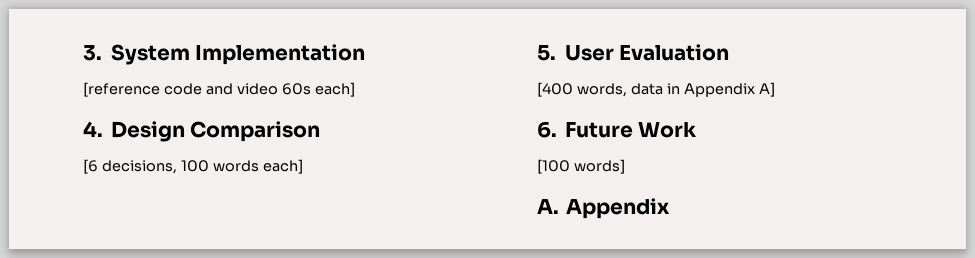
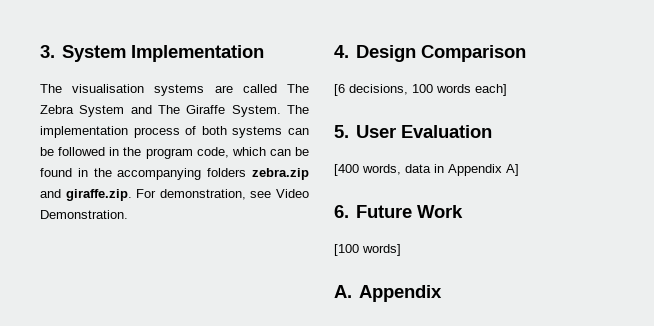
- [reference code and video 60s each]
+ The visualisation systems are called The Zebra System and The Giraffe System. The implementation process of both systems can be followed in the program code, which can be found in the accompanying folders zebra.zip and giraffe.zip. For demonstration, see Video Demonstration.

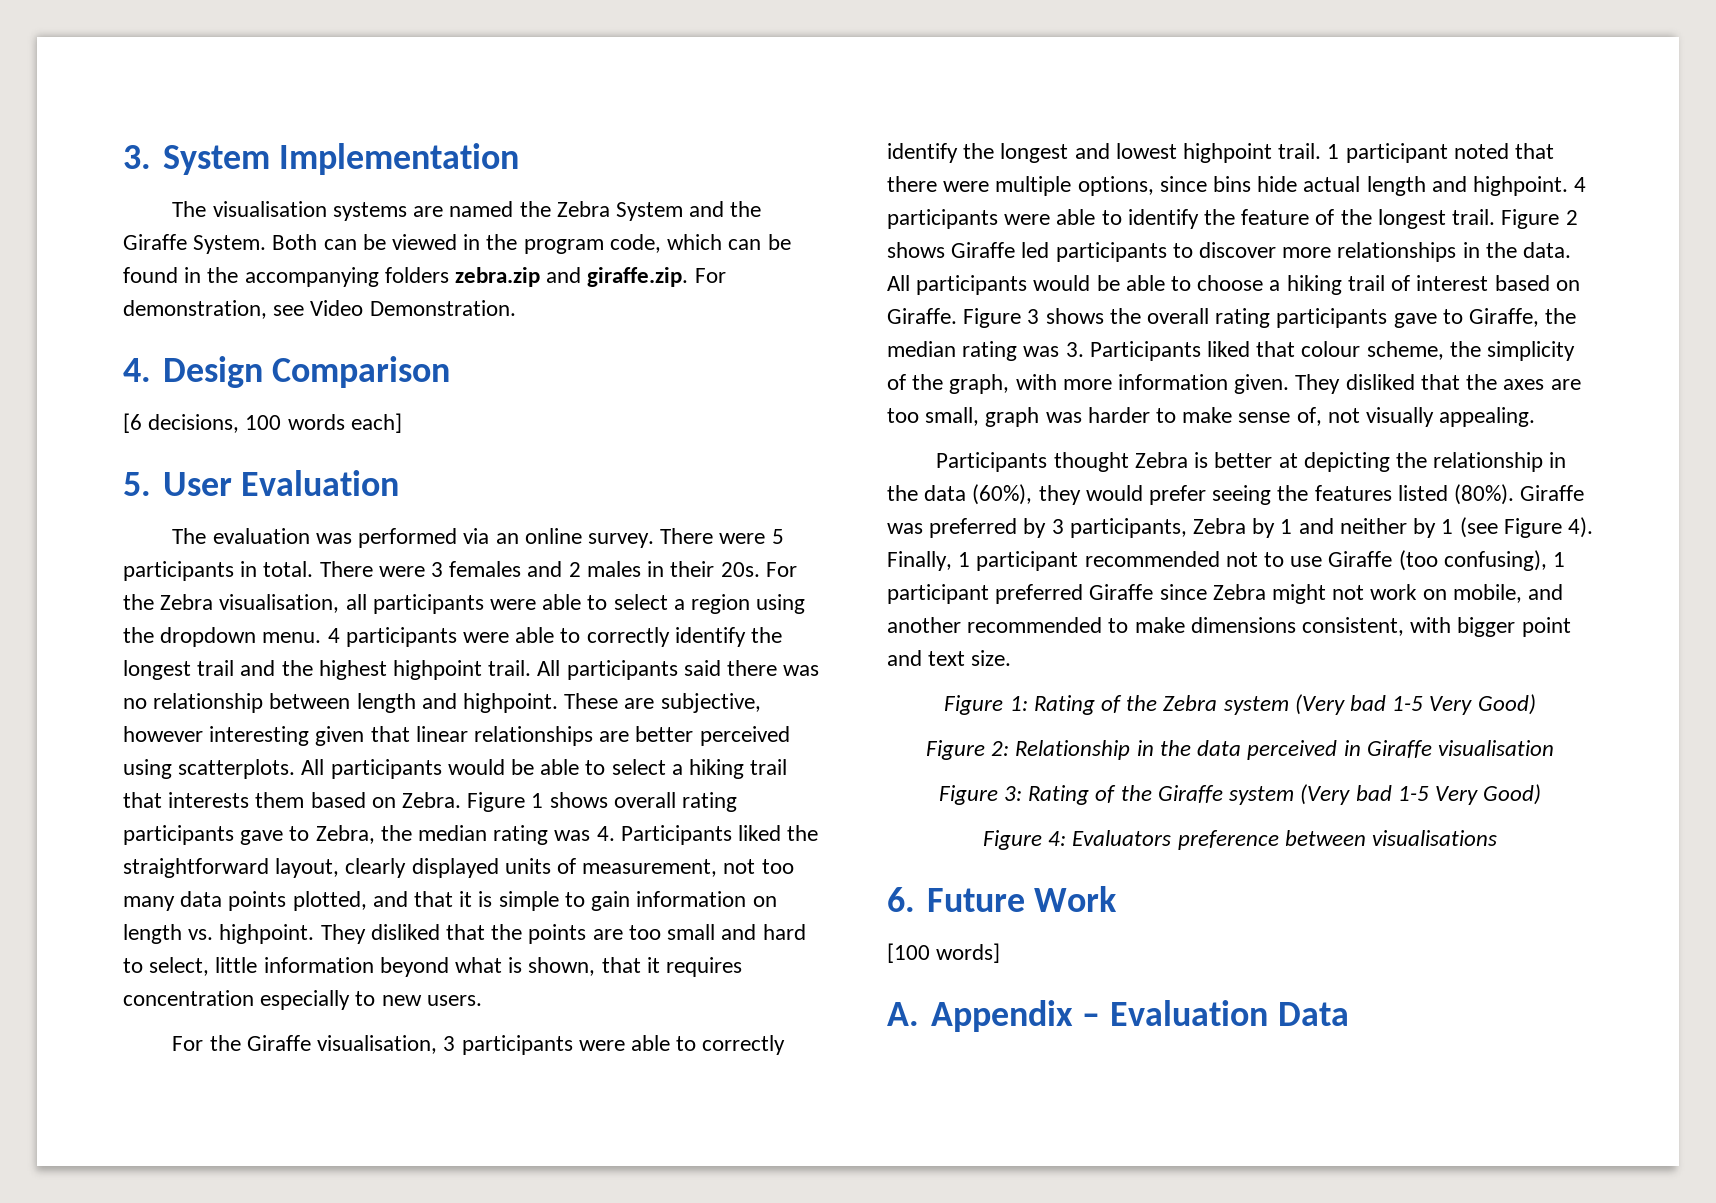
- The visualisation systems are called The Zebra System and The Giraffe System.
+ The visualisation systems are named the Zebra System and the Giraffe System.
- The implementation process of both systems can be followed in the program code, which can be found in the accompanying folders zebra.zip and giraffe.zip. For demonstration, see Video Demonstration.
+ Both can be viewed in the program code, which can be found in the accompanying folders zebra.zip and giraffe.zip. For demonstration, see Video Demonstration.
- [400 words, data in Appendix A]
+ The evaluation was performed via an online survey. There were 5 participants in total. There were 3 females and 2 males in their 20s. For the Zebra visualisation, all participants were able to select a region using the dropdown menu. 4 participants were able to correctly identify the longest trail and the highest highpoint trail. All participants said there was no relationship between length and highpoint. These are subjective, however interesting given that linear relationships are better perceived using scatterplots. All participants would be able to select a hiking trail that interests them based on Zebra. Figure 1 shows overall rating participants gave to Zebra, the median rating was 4. Participants liked the straightforward layout, clearly displayed units of measurement, not too many data points plotted, and that it is simple to gain information on length vs. highpoint. They disliked that the points are too small and hard to select, little information beyond what is shown, that it requires concentration especially to new users.
+ For the Giraffe visualisation, 3 participants were able to correctly identify the longest and lowest highpoint trail. 1 participant noted that there were multiple options, since bins hide actual length and highpoint. 4 participants were able to identify the feature of the longest trail. Figure 2 shows Giraffe led participants to discover more relationships in the data. All participants would be able to choose a hiking trail of interest based on Giraffe. Figure 3 shows the overall rating participants gave to Giraffe, the median rating was 3. Participants liked that colour scheme, the simplicity of the graph, with more information given. They disliked that the axes are too small, graph was harder to make sense of, not visually appealing.
+ Participants thought Zebra is better at depicting the relationship in the data (60%), they would prefer seeing the features listed (80%). Giraffe was preferred by 3 participants, Zebra by 1 and neither by 1 (see Figure 4). Finally, 1 participant recommended not to use Giraffe (too confusing), 1 participant preferred Giraffe since Zebra might not work on mobile, and another recommended to make dimensions consistent, with bigger point and text size.
+ Figure 1: Rating of the Zebra system (Very bad 1-5 Very Good)
+ Figure 2: Relationship in the data perceived in Giraffe visualisation
+ Figure 3: Rating of the Giraffe system (Very bad 1-5 Very Good)
+ Figure 4: Evaluators preference between visualisations
- A. Appendix
+ A. Appendix – Evaluation Data

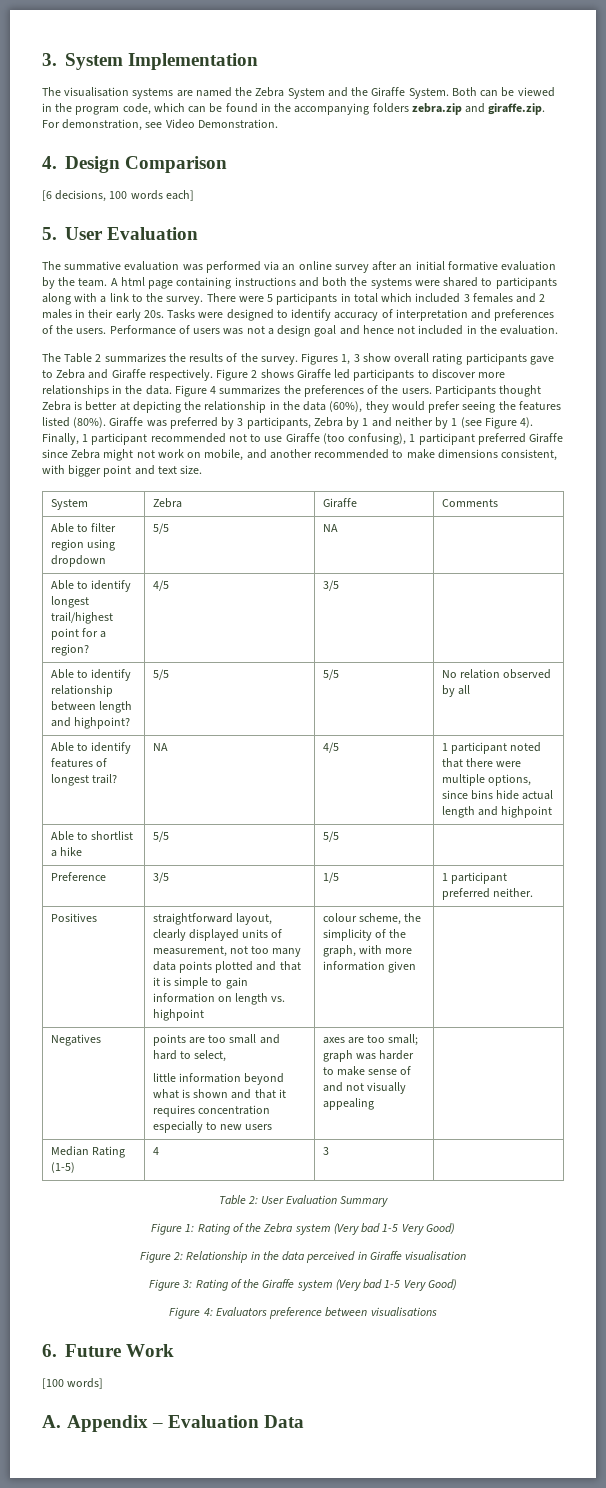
- The evaluation was performed via an online survey.
+ The summative evaluation was performed via an online survey after an initial formative evaluation by the team. A html page containing instructions and both the systems were shared to participants along with a link to the survey.
- There were 5 participants in total. There were 3 females and 2 males in their 20s. For the Zebra visualisation, all participants were able to select a region using the dropdown menu. 4 participants were able to correctly identify the longest trail and the highest highpoint trail. All participants said there was no relationship between length and highpoint. These are subjective, however interesting given that linear relationships are better perceived using scatterplots. All participants would be able to select a hiking trail that interests them based on Zebra. Figure 1 shows overall rating participants gave to Zebra, the median rating was 4. Participants liked the straightforward layout, clearly displayed units of measurement, not too many data points plotted, and that it is simple to gain information on length vs. highpoint. They disliked that the points are too small and hard to select, little information beyond what is shown, that it requires concentration especially to new users.
- For the Giraffe visualisation, 3 participants were able to correctly identify the longest and lowest highpoint trail. 1 participant noted that there were multiple options, since bins hide actual length and highpoint. 4 participants were able to identify the feature of the longest trail.
+ There were 5 participants in total which included 3 females and 2 males in their early 20s. Tasks were designed to identify accuracy of interpretation and preferences of the users. Performance of users was not a design goal and hence not included in the evaluation.
+ The Table 2 summarizes the results of the survey. Figures 1, 3 show overall rating participants gave to Zebra and Giraffe respectively.
- All participants would be able to choose a hiking trail of interest based on Giraffe. Figure 3 shows the overall rating participants gave to Giraffe, the median rating was 3. Participants liked that colour scheme, the simplicity of the graph, with more information given. They disliked that the axes are too small, graph was harder to make sense of, not visually appealing.
- Participants thought Zebra is better at depicting the relationship in the data (60%), they would prefer seeing the features listed (80%).
+ Figure 4 summarizes the preferences of the users. Participants thought Zebra is better at depicting the relationship in the data (60%), they would prefer seeing the features listed (80%).
+ System | Zebra | Giraffe | Comments
+ Able to filter region using dropdown | 5/5 | NA |
+ Able to identify longest trail/highest point for a region? | 4/5 | 3/5 |
+ Able to identify relationship between length and highpoint? | 5/5 | 5/5 | No relation observed by all
+ Able to identify features of longest trail? | NA | 4/5 | 1 participant noted that there were multiple options, since bins hide actual length and highpoint
+ Able to shortlist a hike | 5/5 | 5/5 |
+ Preference | 3/5 | 1/5 | 1 participant preferred neither.
+ Positives | straightforward layout, clearly displayed units of measurement, not too many data points plotted and that it is simple to gain information on length vs. highpoint | colour scheme, the simplicity of the graph, with more information given |
+ Negatives | points are too small and hard to select,
+ little information beyond what is shown and that it requires concentration especially to new users | axes are too small; graph was harder to make sense of and not visually appealing |
+ Median Rating (1-5) | 4 | 3 |
+ Table 2: User Evaluation Summary

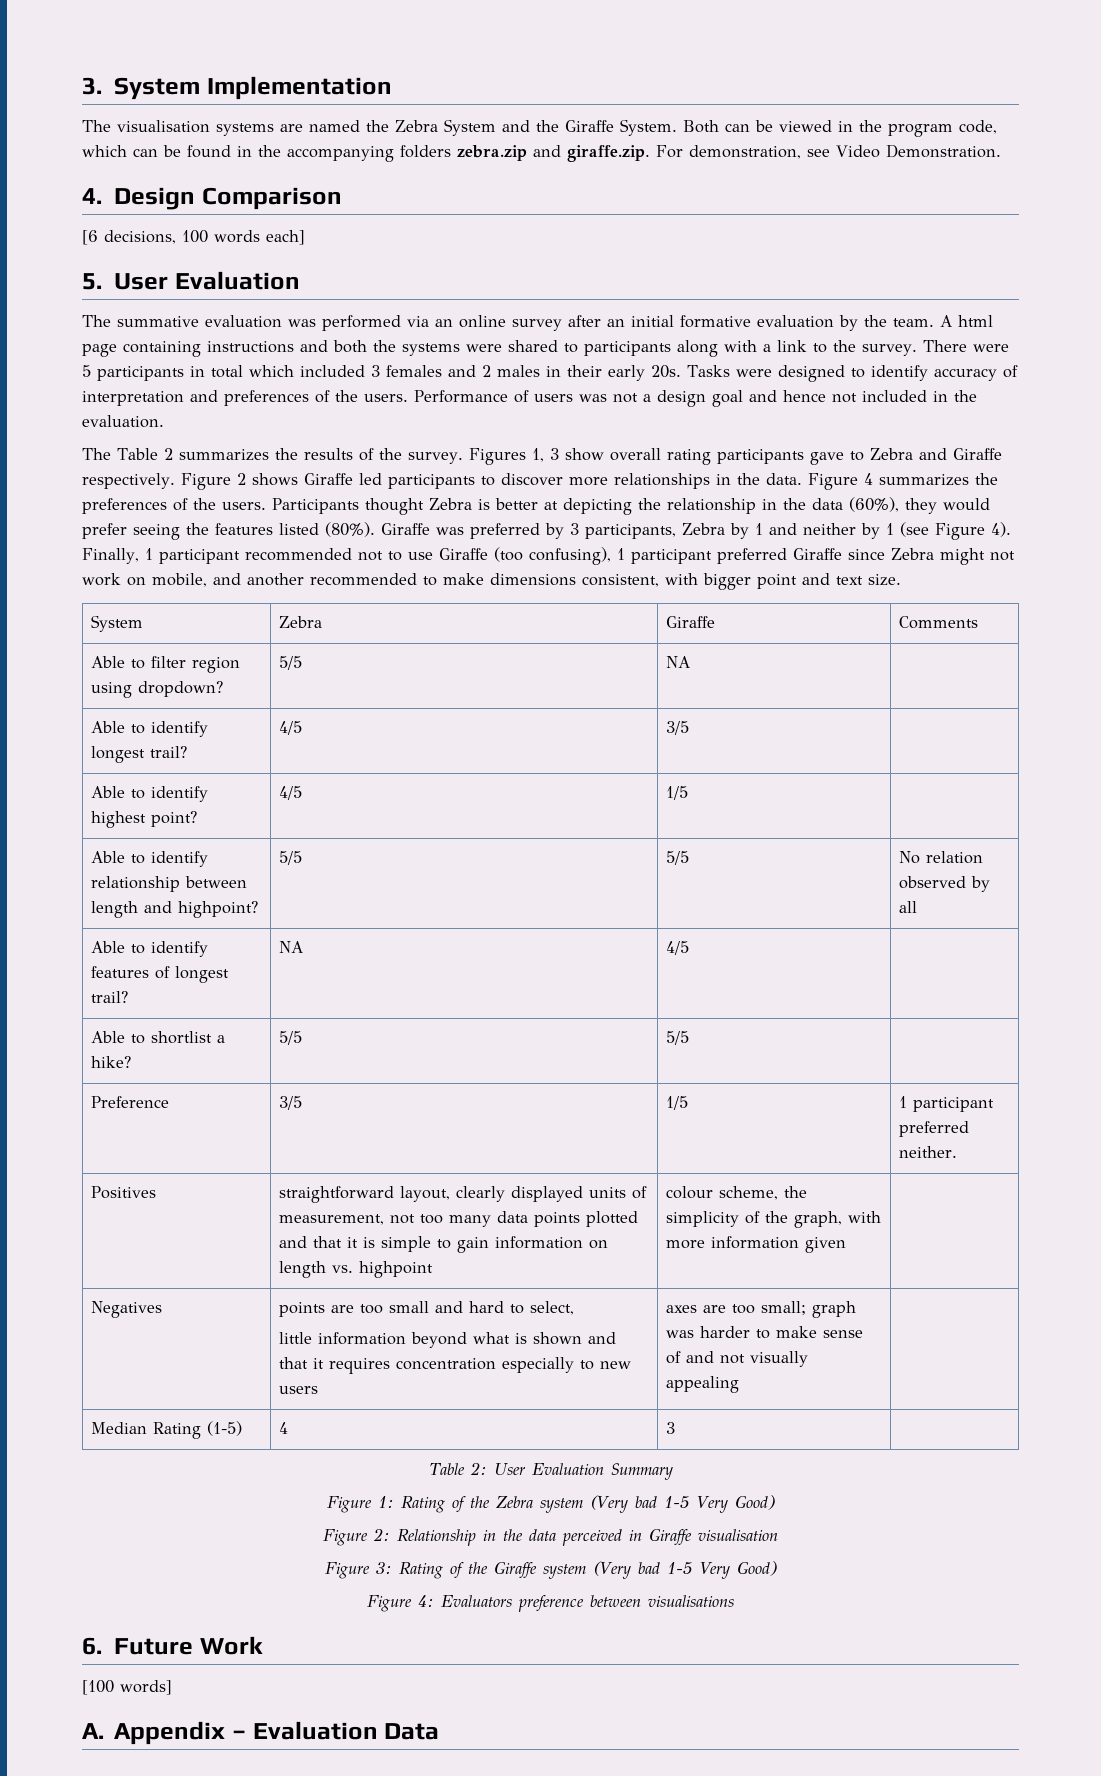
- Able to filter region using dropdown | 5/5 | NA |
+ Able to filter region using dropdown? | 5/5 | NA |
- Able to identify longest trail/highest point for a region? | 4/5 | 3/5 |
+ Able to identify longest trail? | 4/5 | 3/5 |
+ Able to identify highest point? | 4/5 | 1/5 |
- Able to identify features of longest trail? | NA | 4/5 | 1 participant noted that there were multiple options, since bins hide actual length and highpoint
+ Able to identify features of longest trail? | NA | 4/5 |
- Able to shortlist a hike | 5/5 | 5/5 |
+ Able to shortlist a hike? | 5/5 | 5/5 |

